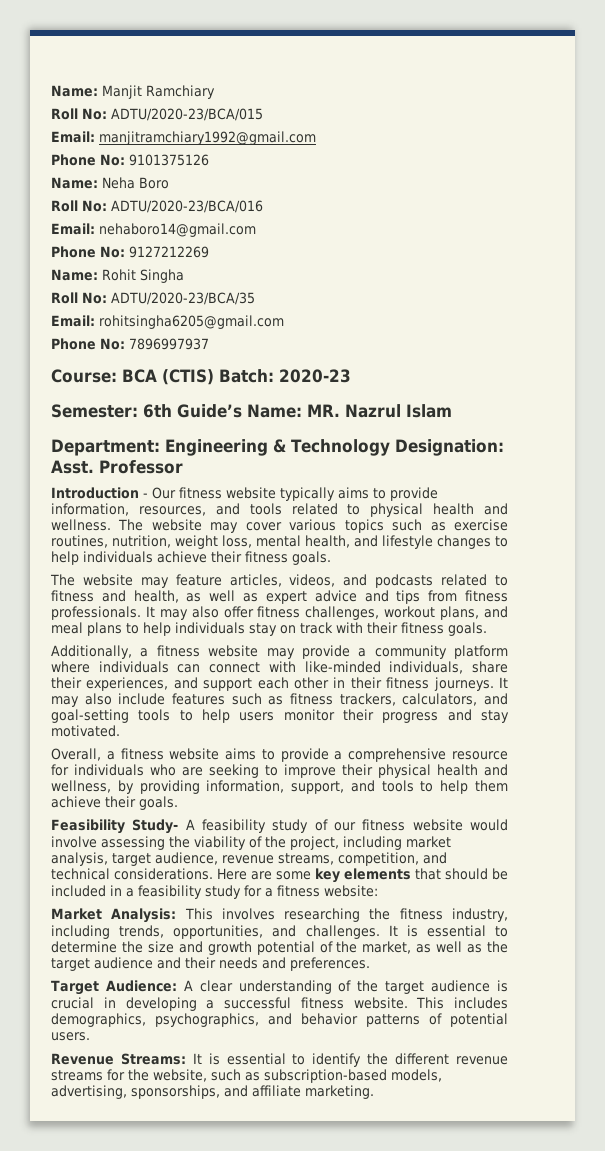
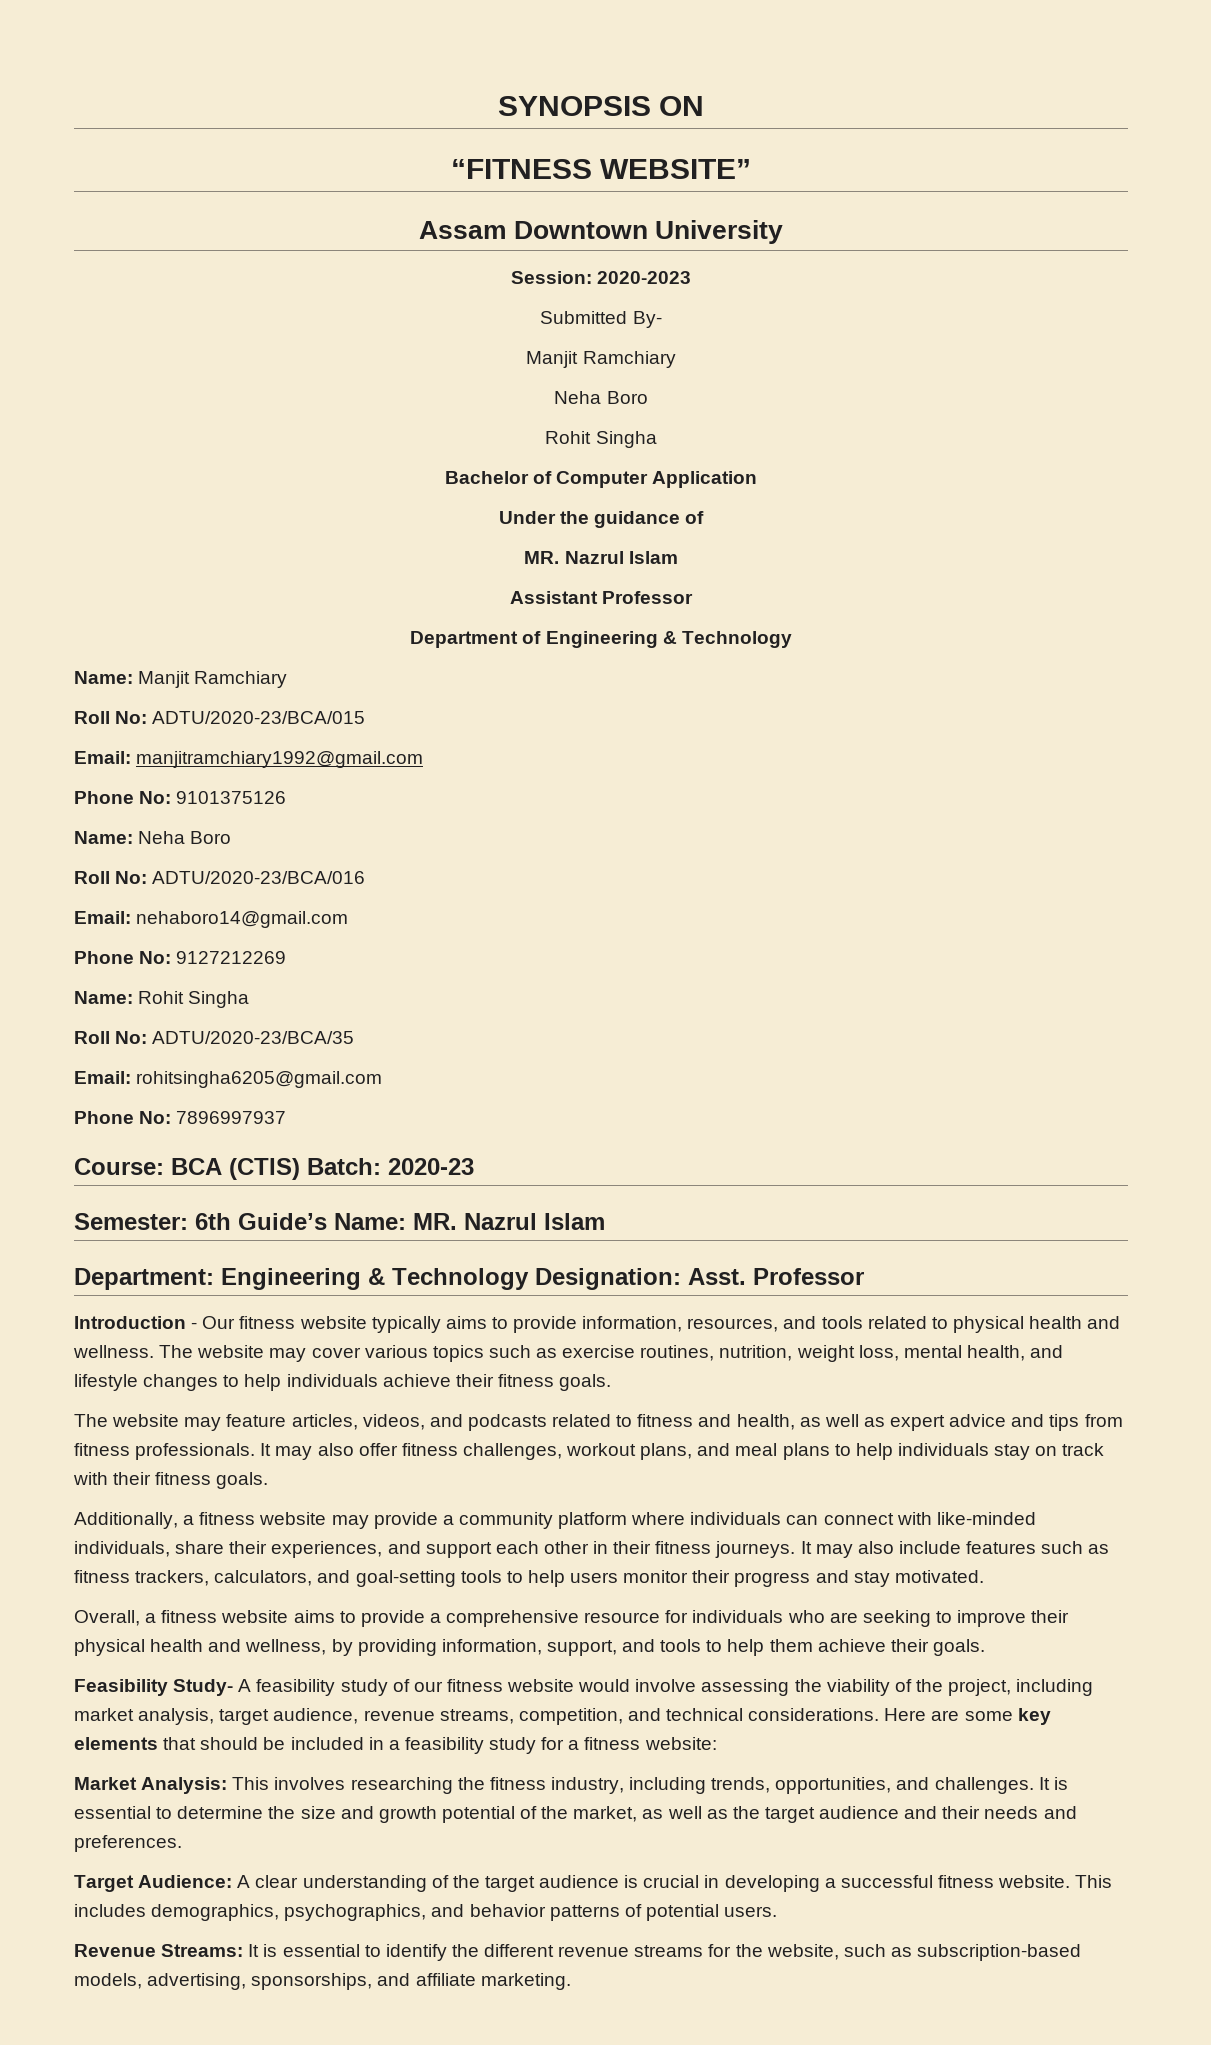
+ SYNOPSIS ON
+ “FITNESS WEBSITE”
+ Assam Downtown University
+ Session: 2020-2023
+ Submitted By-
+ Manjit Ramchiary
+ Neha Boro
+ Rohit Singha
+ Bachelor of Computer Application
+ Under the guidance of
+ MR. Nazrul Islam
+ Assistant Professor
+ Department of Engineering & Technology

